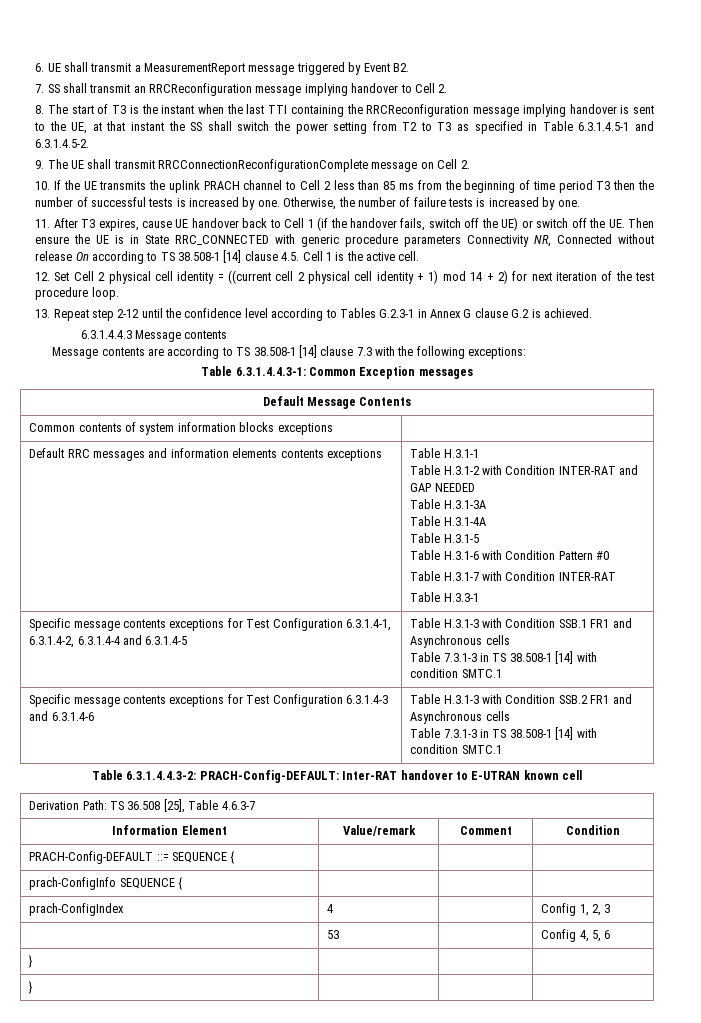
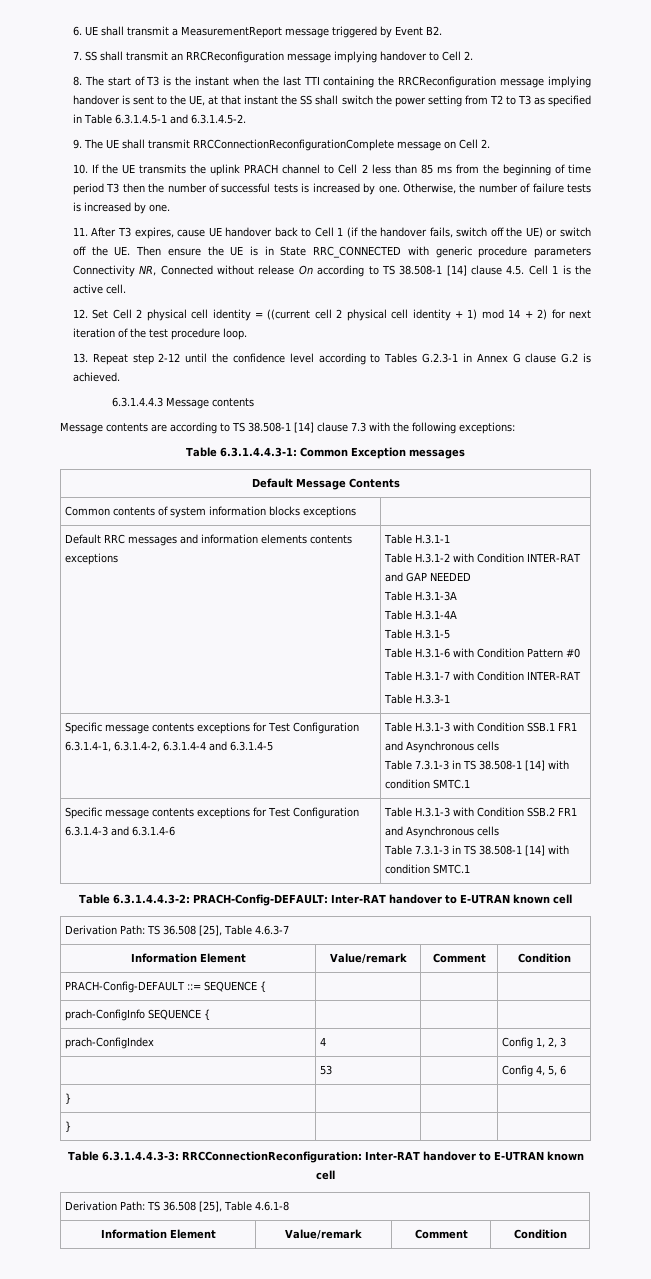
+ Table 6.3.1.4.4.3-3: RRCConnectionReconfiguration: Inter-RAT handover to E-UTRAN known cell
+ Derivation Path: TS 36.508 [25], Table 4.6.1-8
+ Information Element | Value/remark | Comment | Condition

